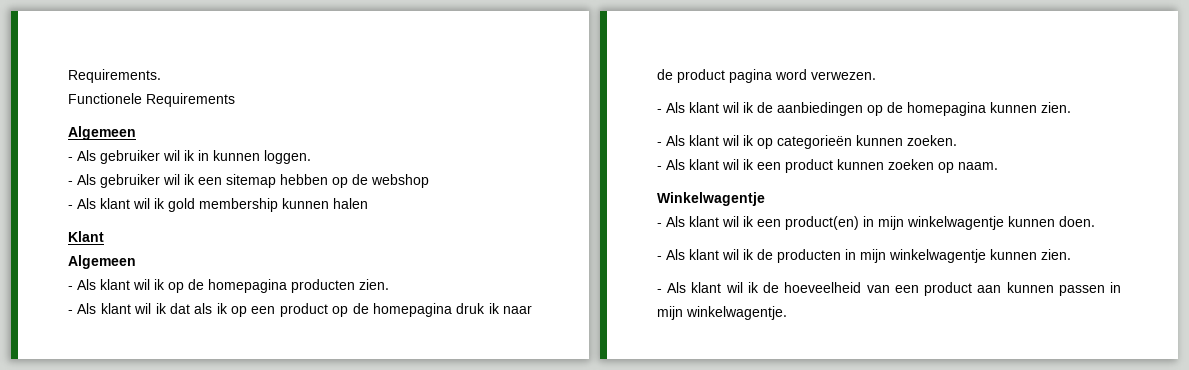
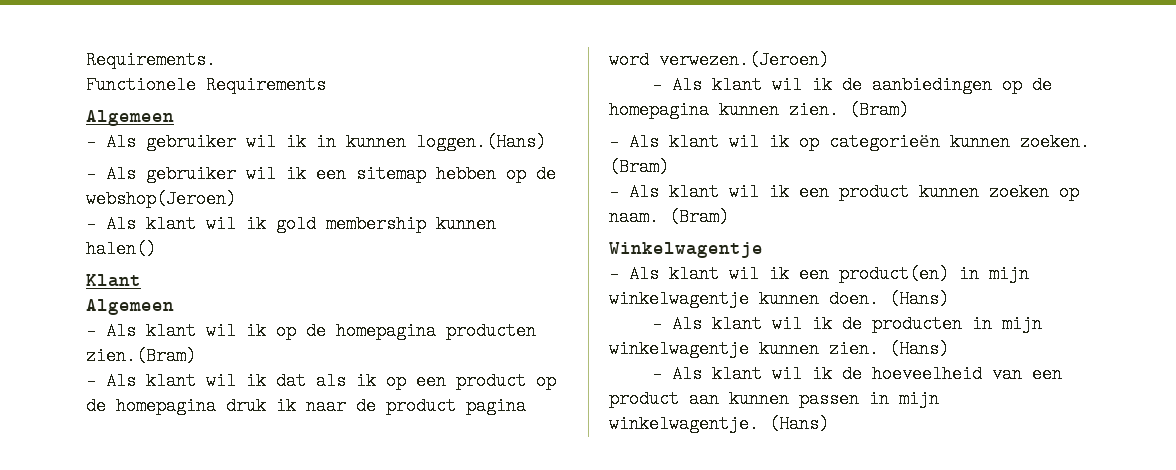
- - Als gebruiker wil ik in kunnen loggen.
+ - Als gebruiker wil ik in kunnen loggen.(Hans)
- - Als gebruiker wil ik een sitemap hebben op de webshop
+ - Als gebruiker wil ik een sitemap hebben op de webshop(Jeroen)
- - Als klant wil ik gold membership kunnen halen
+ - Als klant wil ik gold membership kunnen halen()
- - Als klant wil ik op de homepagina producten zien.
+ - Als klant wil ik op de homepagina producten zien.(Bram)
- - Als klant wil ik dat als ik op een product op de homepagina druk ik naar de product pagina word verwezen.
+ - Als klant wil ik dat als ik op een product op de homepagina druk ik naar de product pagina word verwezen.(Jeroen)
- - Als klant wil ik de aanbiedingen op de homepagina kunnen zien.
+ - Als klant wil ik de aanbiedingen op de homepagina kunnen zien. (Bram)
- - Als klant wil ik op categorieën kunnen zoeken.
+ - Als klant wil ik op categorieën kunnen zoeken. (Bram)
- - Als klant wil ik een product kunnen zoeken op naam.
+ - Als klant wil ik een product kunnen zoeken op naam. (Bram)
- - Als klant wil ik een product(en) in mijn winkelwagentje kunnen doen.
+ - Als klant wil ik een product(en) in mijn winkelwagentje kunnen doen. (Hans)
- - Als klant wil ik de producten in mijn winkelwagentje kunnen zien.
+ - Als klant wil ik de producten in mijn winkelwagentje kunnen zien. (Hans)
- - Als klant wil ik de hoeveelheid van een product aan kunnen passen in mijn winkelwagentje.
+ - Als klant wil ik de hoeveelheid van een product aan kunnen passen in mijn winkelwagentje. (Hans)

